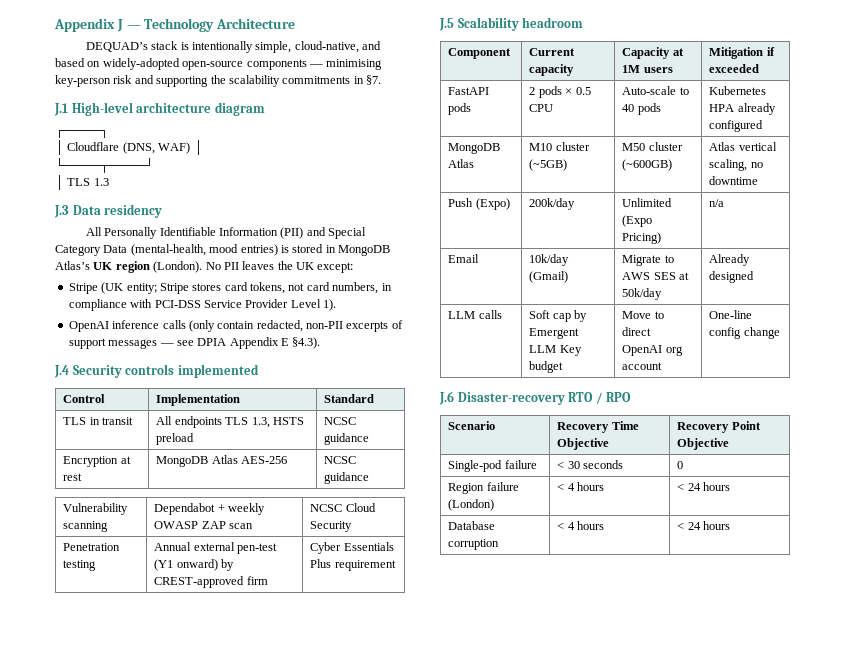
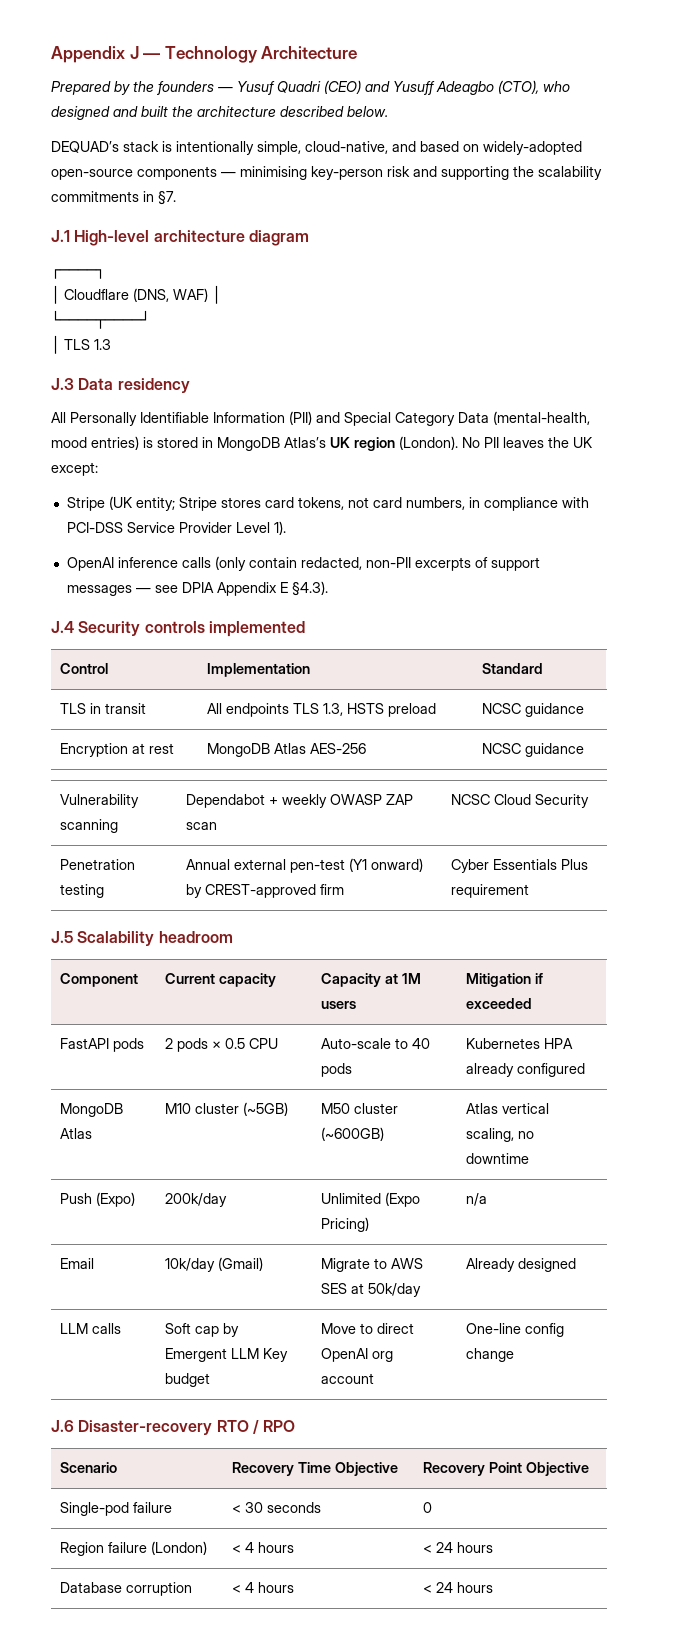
+ Prepared by the founders — Yusuf Quadri (CEO) and Yusuff Adeagbo (CTO), who designed and built the architecture described below.

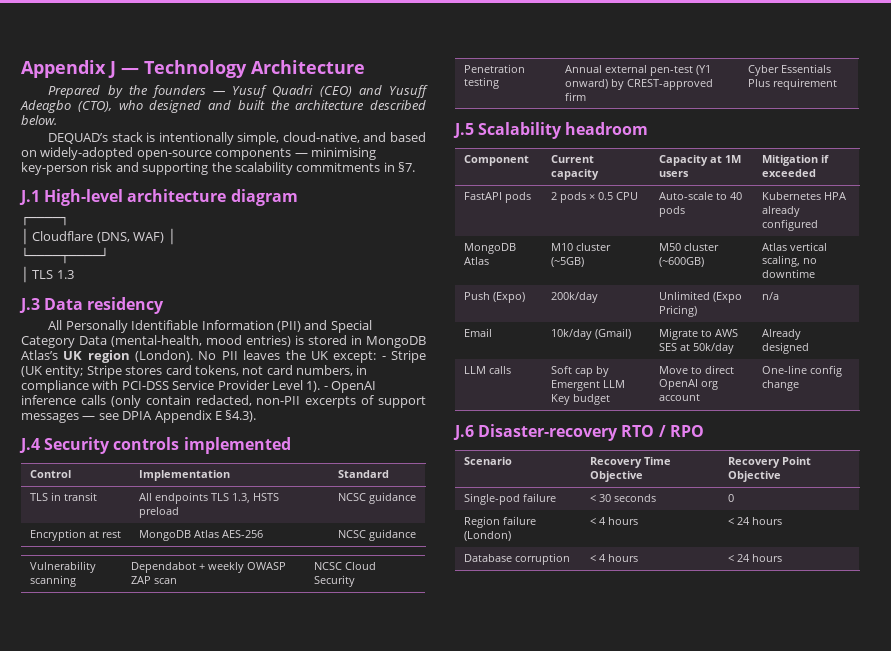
- No PII leaves the UK except:
- Stripe (UK entity; Stripe stores card tokens, not card numbers, in compliance with PCI-DSS Service Provider Level 1).
- OpenAI inference calls (only contain redacted, non-PII excerpts of support messages — see DPIA Appendix E §4.3).
+ No PII leaves the UK except: - Stripe (UK entity; Stripe stores card tokens, not card numbers, in compliance with PCI-DSS Service Provider Level 1). - OpenAI inference calls (only contain redacted, non-PII excerpts of support messages — see DPIA Appendix E §4.3).

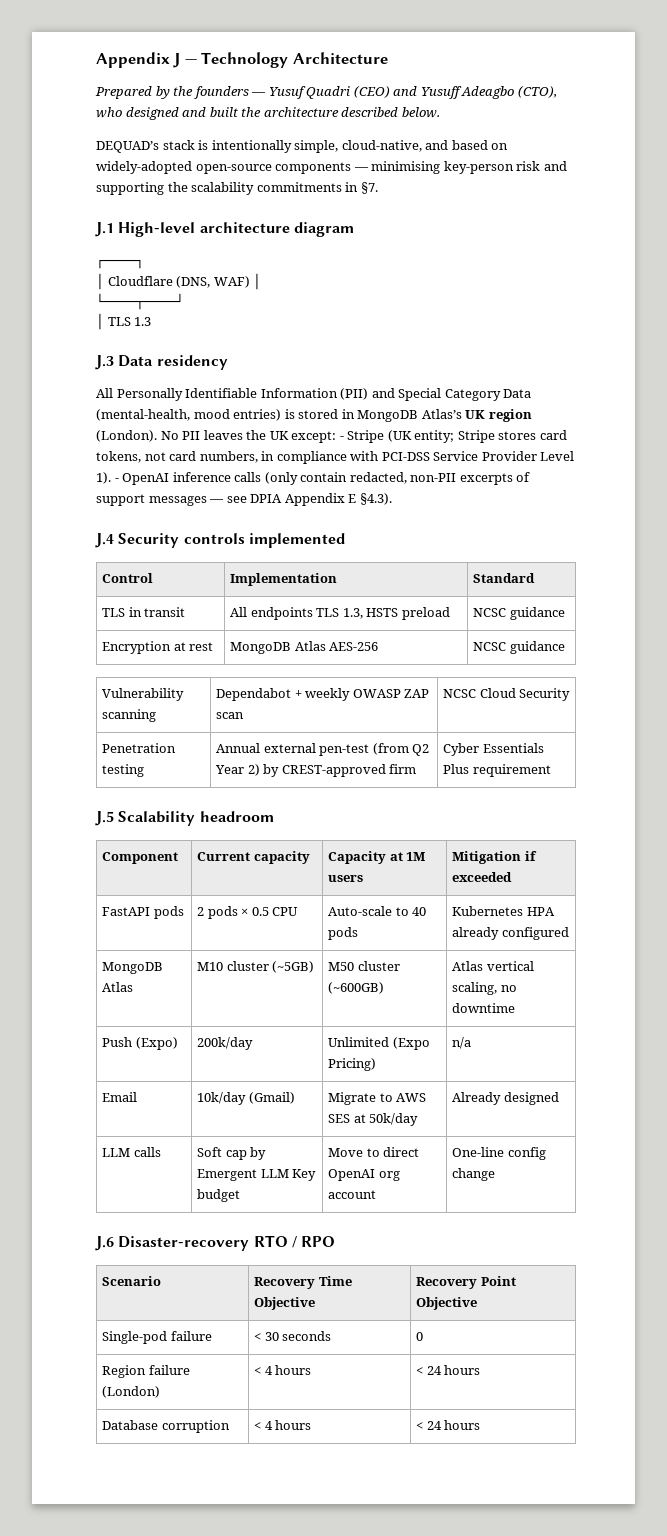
- Penetration testing | Annual external pen-test (Y1 onward) by CREST-approved firm | Cyber Essentials Plus requirement
+ Penetration testing | Annual external pen-test (from Q2 Year 2) by CREST-approved firm | Cyber Essentials Plus requirement

